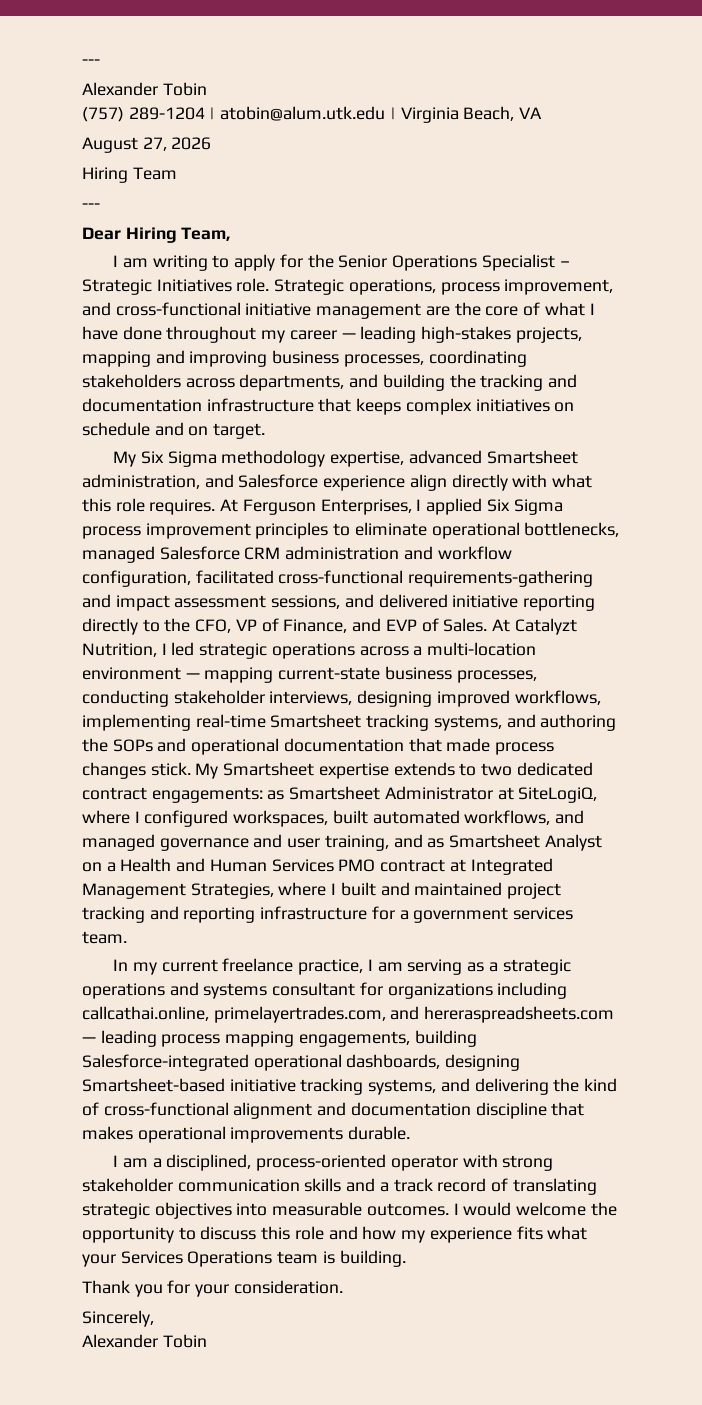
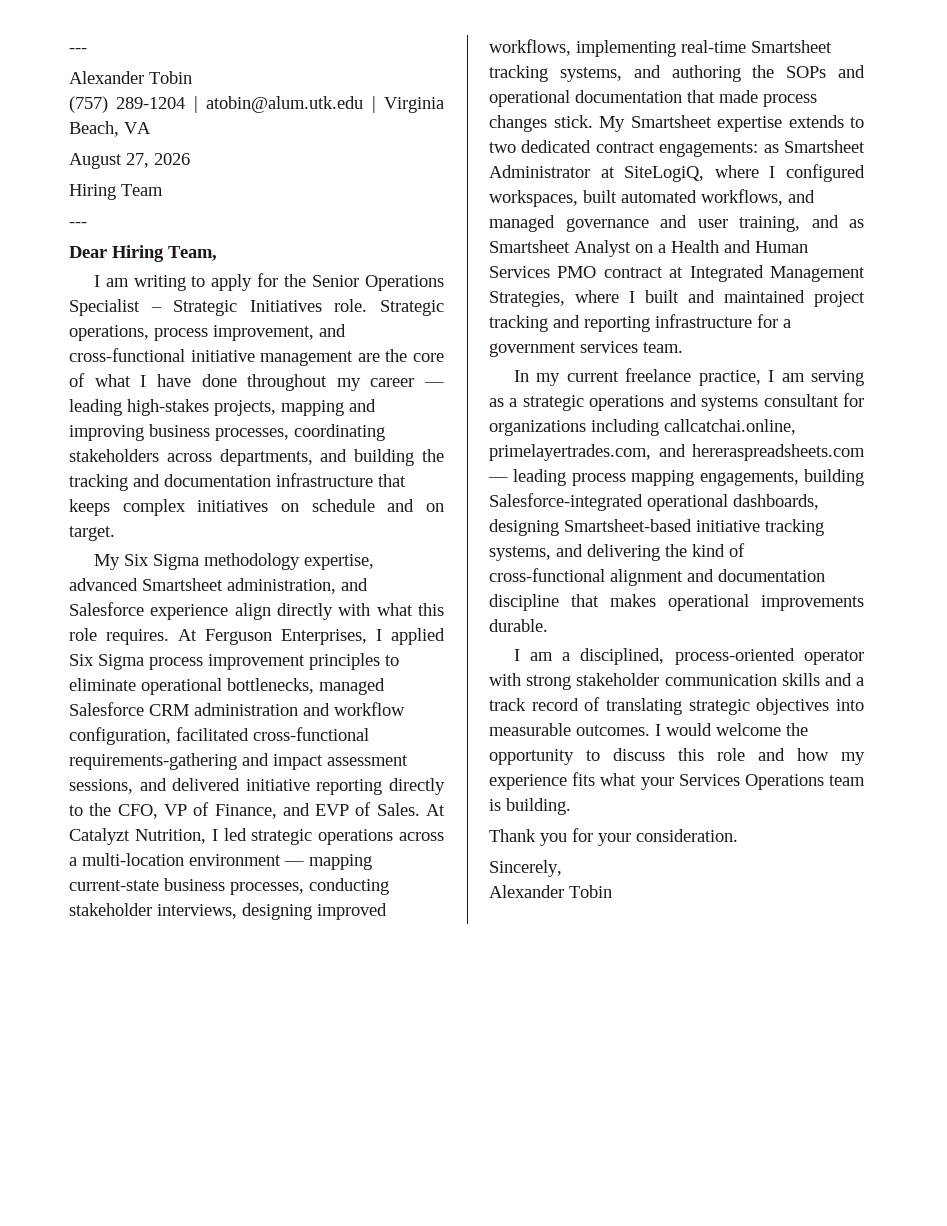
- In my current freelance practice, I am serving as a strategic operations and systems consultant for organizations including callcathai.online, primelayertrades.com, and hereraspreadsheets.com — leading process mapping engagements, building Salesforce-integrated operational dashboards, designing Smartsheet-based initiative tracking systems, and delivering the kind of cross-functional alignment and documentation discipline that makes operational improvements durable.
+ In my current freelance practice, I am serving as a strategic operations and systems consultant for organizations including callcatchai.online, primelayertrades.com, and hereraspreadsheets.com — leading process mapping engagements, building Salesforce-integrated operational dashboards, designing Smartsheet-based initiative tracking systems, and delivering the kind of cross-functional alignment and documentation discipline that makes operational improvements durable.

